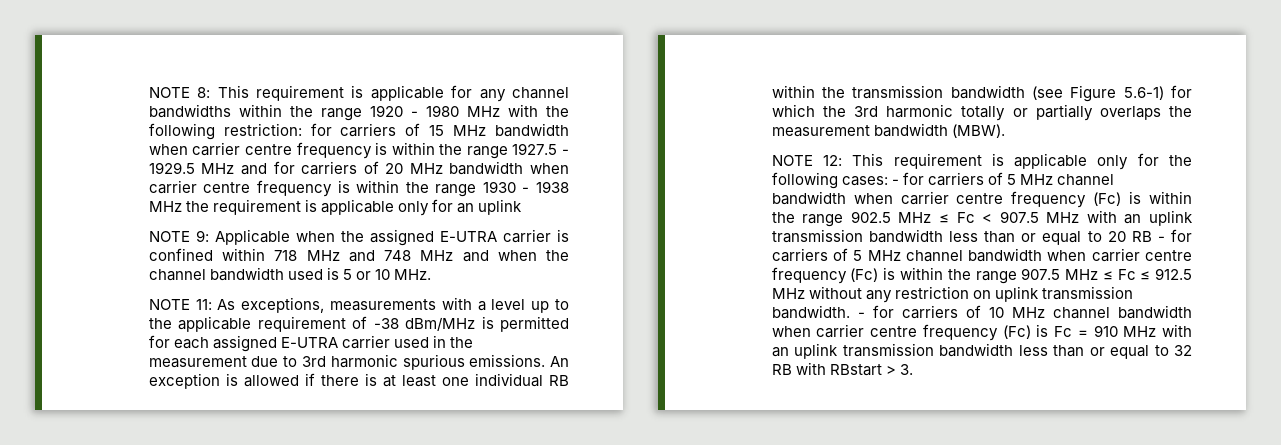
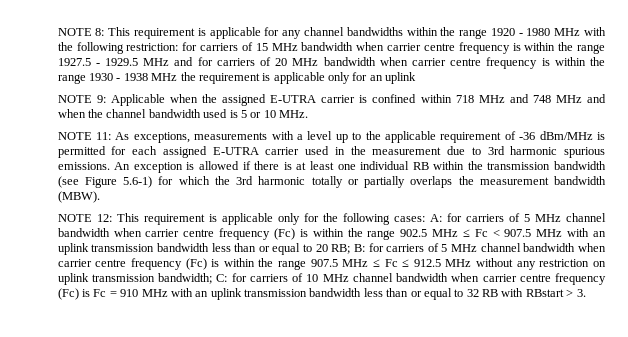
- NOTE 11: As exceptions, measurements with a level up to the applicable requirement of -38 dBm/MHz is permitted for each assigned E-UTRA carrier used in the measurement due to 3rd harmonic spurious emissions.
+ NOTE 11: As exceptions, measurements with a level up to the applicable requirement of -36 dBm/MHz is permitted for each assigned E-UTRA carrier used in the measurement due to 3rd harmonic spurious emissions.
- - for carriers of 5 MHz channel bandwidth when carrier centre frequency (Fc) is within the range 902.5 MHz ≤ Fc < 907.5 MHz with an uplink transmission bandwidth less than or equal to 20 RB - for carriers of 5 MHz channel bandwidth when carrier centre frequency (Fc) is within the range 907.5 MHz ≤ Fc ≤ 912.5 MHz without any restriction on uplink transmission bandwidth. - for carriers of 10 MHz channel bandwidth when carrier centre frequency (Fc) is Fc = 910 MHz with an uplink transmission bandwidth less than or equal to 32 RB with RBstart > 3.
+ A: for carriers of 5 MHz channel bandwidth when carrier centre frequency (Fc) is within the range 902.5 MHz ≤ Fc < 907.5 MHz with an uplink transmission bandwidth less than or equal to 20 RB; B: for carriers of 5 MHz channel bandwidth when carrier centre frequency (Fc) is within the range 907.5 MHz ≤ Fc ≤ 912.5 MHz without any restriction on uplink transmission bandwidth; C: for carriers of 10 MHz channel bandwidth when carrier centre frequency (Fc) is Fc = 910 MHz with an uplink transmission bandwidth less than or equal to 32 RB with RBstart > 3.

